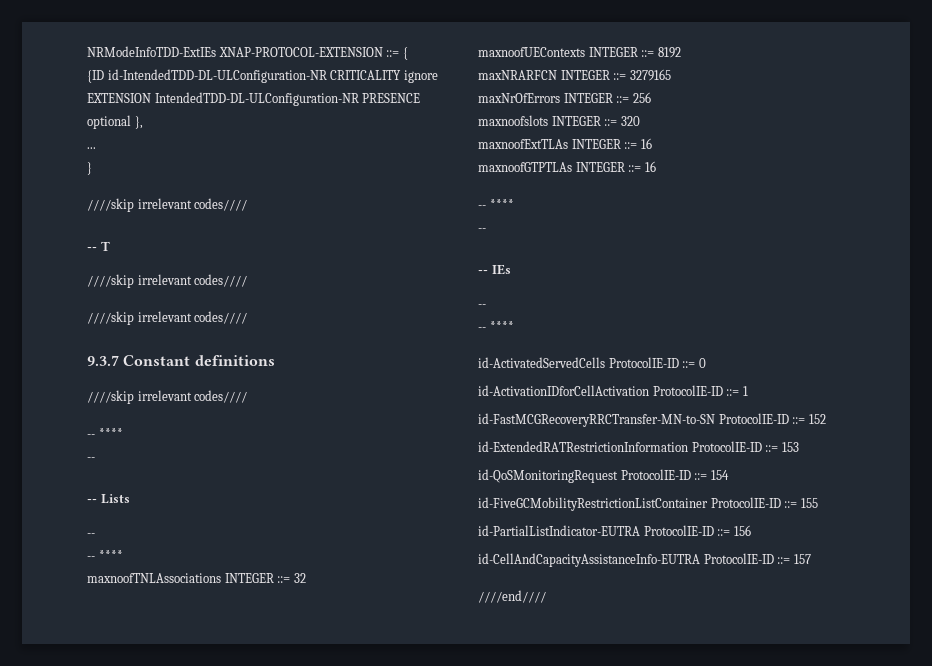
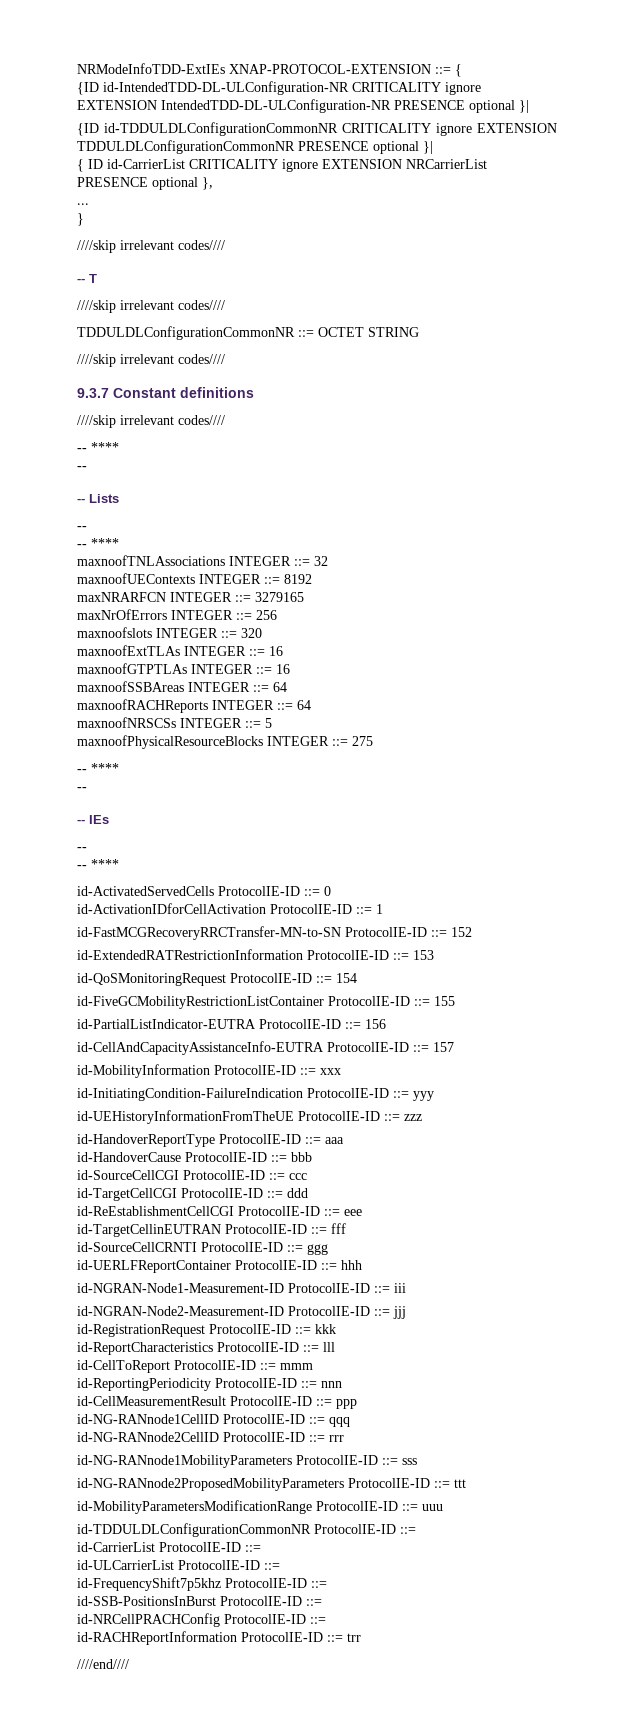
- {ID id-IntendedTDD-DL-ULConfiguration-NR CRITICALITY ignore EXTENSION IntendedTDD-DL-ULConfiguration-NR PRESENCE optional },
+ {ID id-IntendedTDD-DL-ULConfiguration-NR CRITICALITY ignore EXTENSION IntendedTDD-DL-ULConfiguration-NR PRESENCE optional }|
+ {ID id-TDDULDLConfigurationCommonNR CRITICALITY ignore EXTENSION TDDULDLConfigurationCommonNR PRESENCE optional }|
+ { ID id-CarrierList CRITICALITY ignore EXTENSION NRCarrierList PRESENCE optional },
+ TDDULDLConfigurationCommonNR ::= OCTET STRING
+ maxnoofSSBAreas INTEGER ::= 64
+ maxnoofRACHReports INTEGER ::= 64
+ maxnoofNRSCSs INTEGER ::= 5
+ maxnoofPhysicalResourceBlocks INTEGER ::= 275
+ id-MobilityInformation ProtocolIE-ID ::= xxx
+ id-InitiatingCondition-FailureIndication ProtocolIE-ID ::= yyy
+ id-UEHistoryInformationFromTheUE ProtocolIE-ID ::= zzz
+ id-HandoverReportType ProtocolIE-ID ::= aaa
+ id-HandoverCause ProtocolIE-ID ::= bbb
+ id-SourceCellCGI ProtocolIE-ID ::= ccc
+ id-TargetCellCGI ProtocolIE-ID ::= ddd
+ id-ReEstablishmentCellCGI ProtocolIE-ID ::= eee
+ id-TargetCellinEUTRAN ProtocolIE-ID ::= fff
+ id-SourceCellCRNTI ProtocolIE-ID ::= ggg
+ id-UERLFReportContainer ProtocolIE-ID ::= hhh
+ id-NGRAN-Node1-Measurement-ID ProtocolIE-ID ::= iii
+ id-NGRAN-Node2-Measurement-ID ProtocolIE-ID ::= jjj
+ id-RegistrationRequest ProtocolIE-ID ::= kkk
+ id-ReportCharacteristics ProtocolIE-ID ::= lll
+ id-CellToReport ProtocolIE-ID ::= mmm
+ id-ReportingPeriodicity ProtocolIE-ID ::= nnn
+ id-CellMeasurementResult ProtocolIE-ID ::= ppp
+ id-NG-RANnode1CellID ProtocolIE-ID ::= qqq
+ id-NG-RANnode2CellID ProtocolIE-ID ::= rrr
+ id-NG-RANnode1MobilityParameters ProtocolIE-ID ::= sss
+ id-NG-RANnode2ProposedMobilityParameters ProtocolIE-ID ::= ttt
+ id-MobilityParametersModificationRange ProtocolIE-ID ::= uuu
+ id-TDDULDLConfigurationCommonNR ProtocolIE-ID ::=
+ id-CarrierList ProtocolIE-ID ::=
+ id-ULCarrierList ProtocolIE-ID ::=
+ id-FrequencyShift7p5khz ProtocolIE-ID ::=
+ id-SSB-PositionsInBurst ProtocolIE-ID ::=
+ id-NRCellPRACHConfig ProtocolIE-ID ::=
+ id-RACHReportInformation ProtocolIE-ID ::= trr

